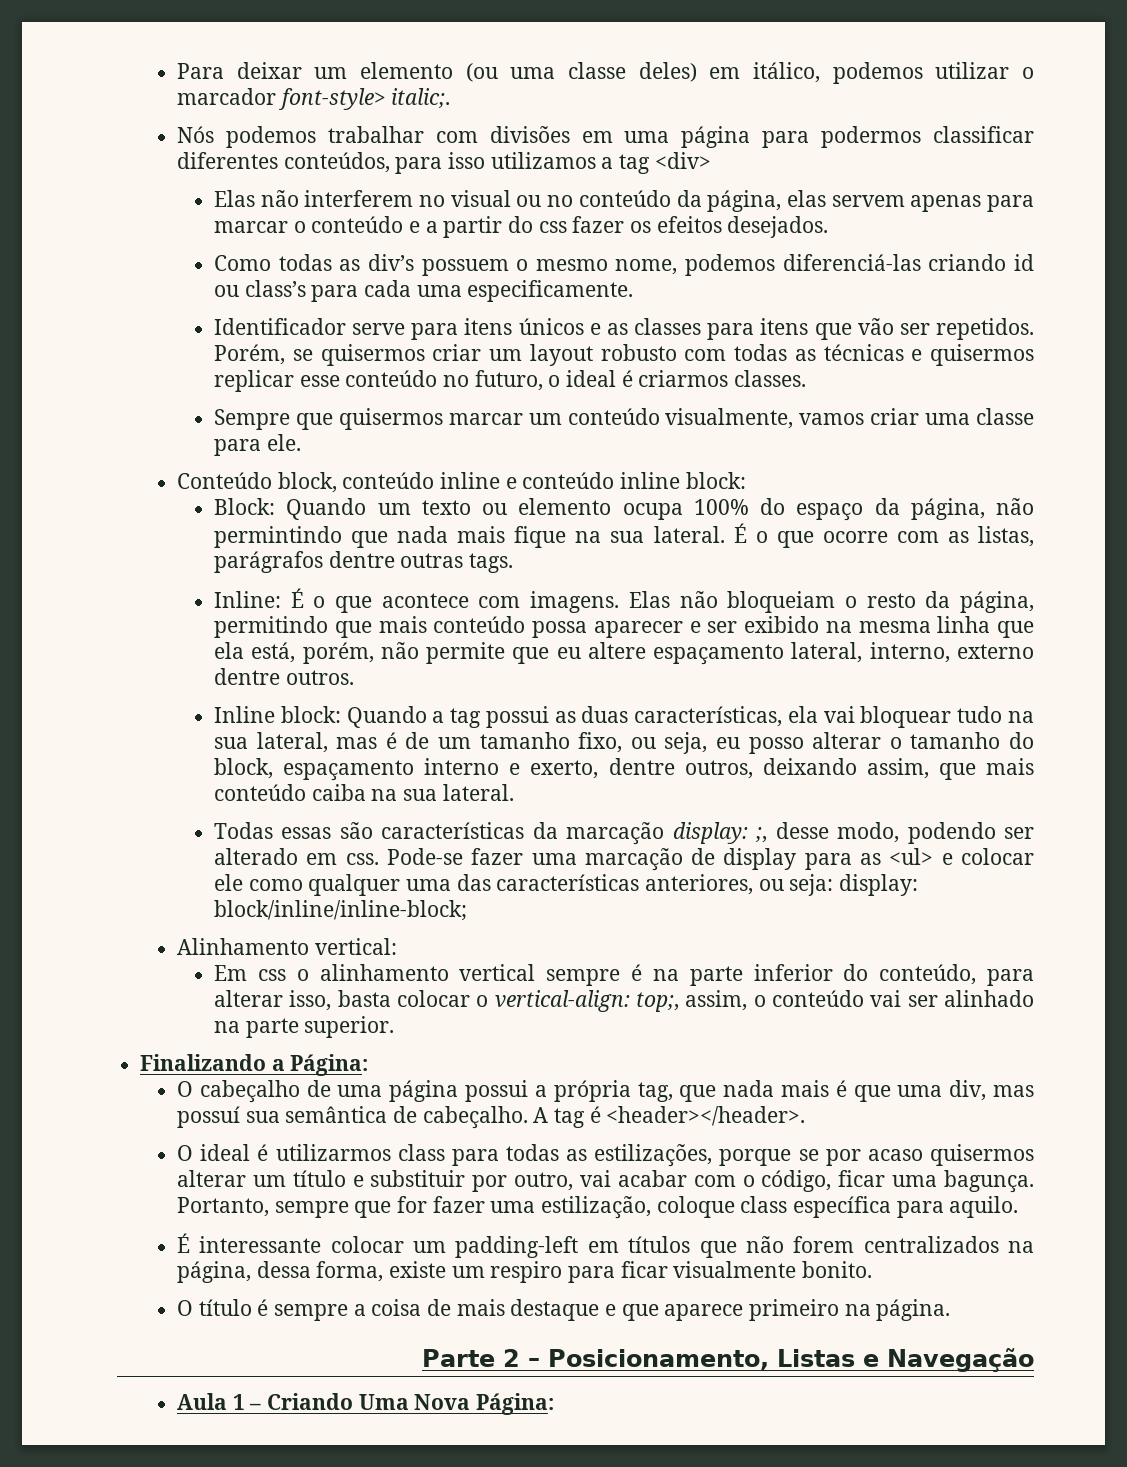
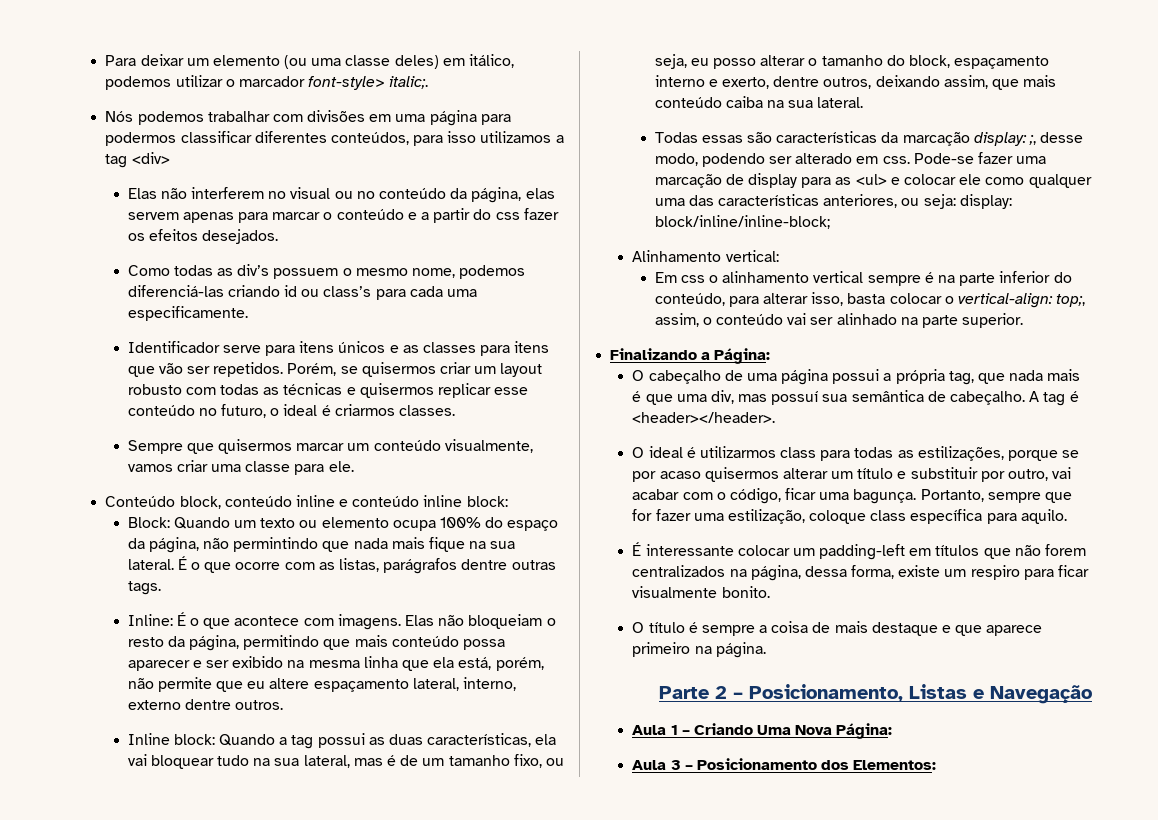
+ Aula 3 – Posicionamento dos Elementos:

